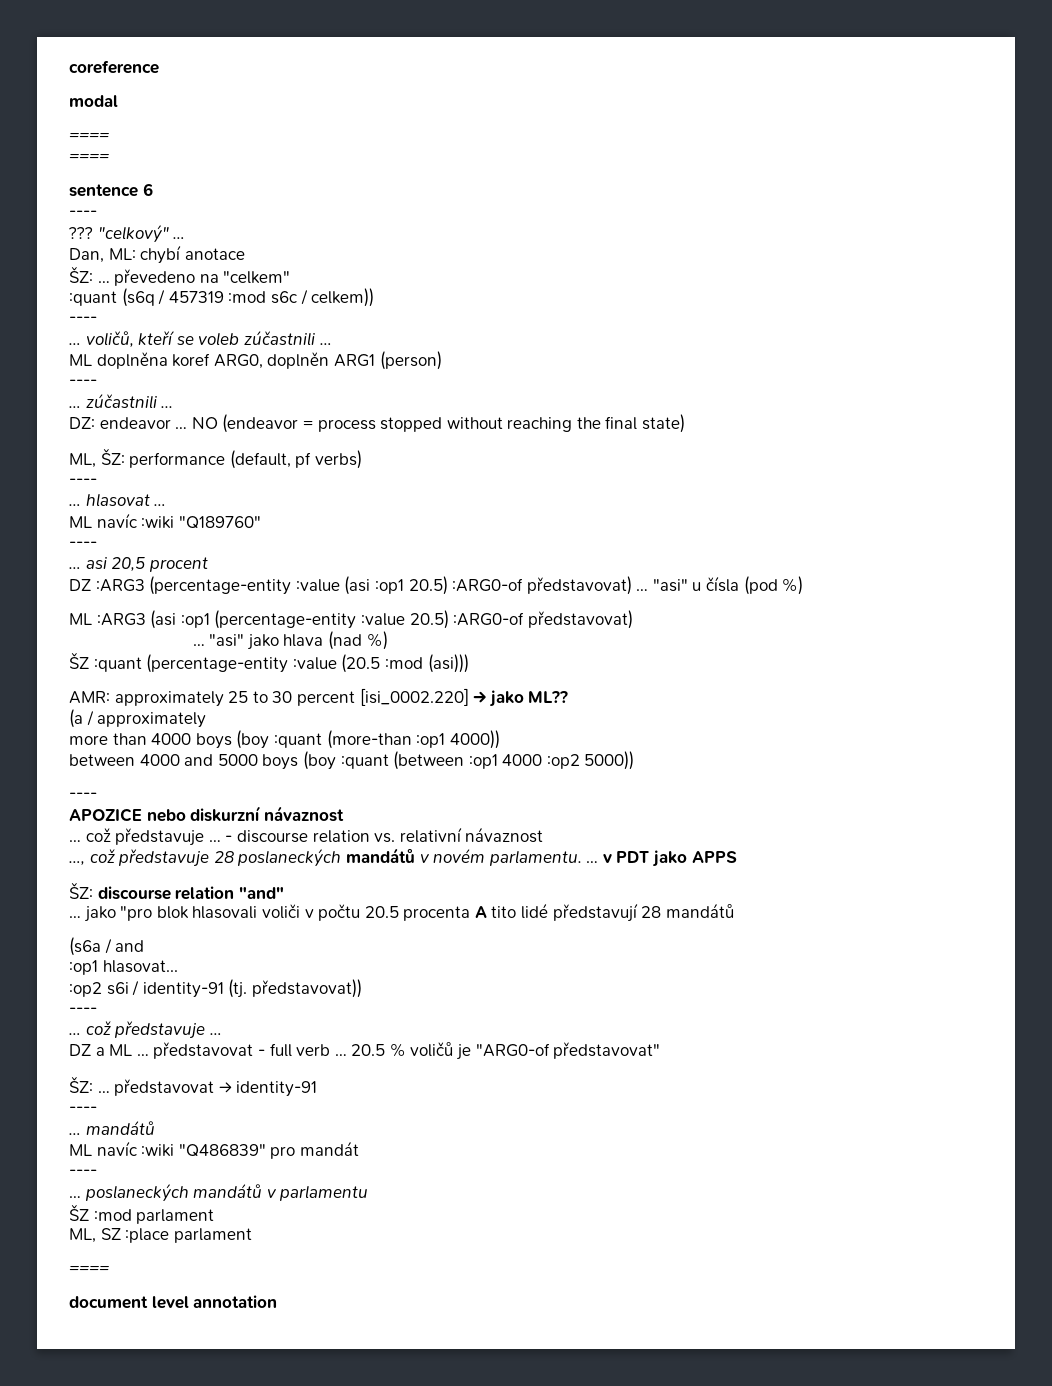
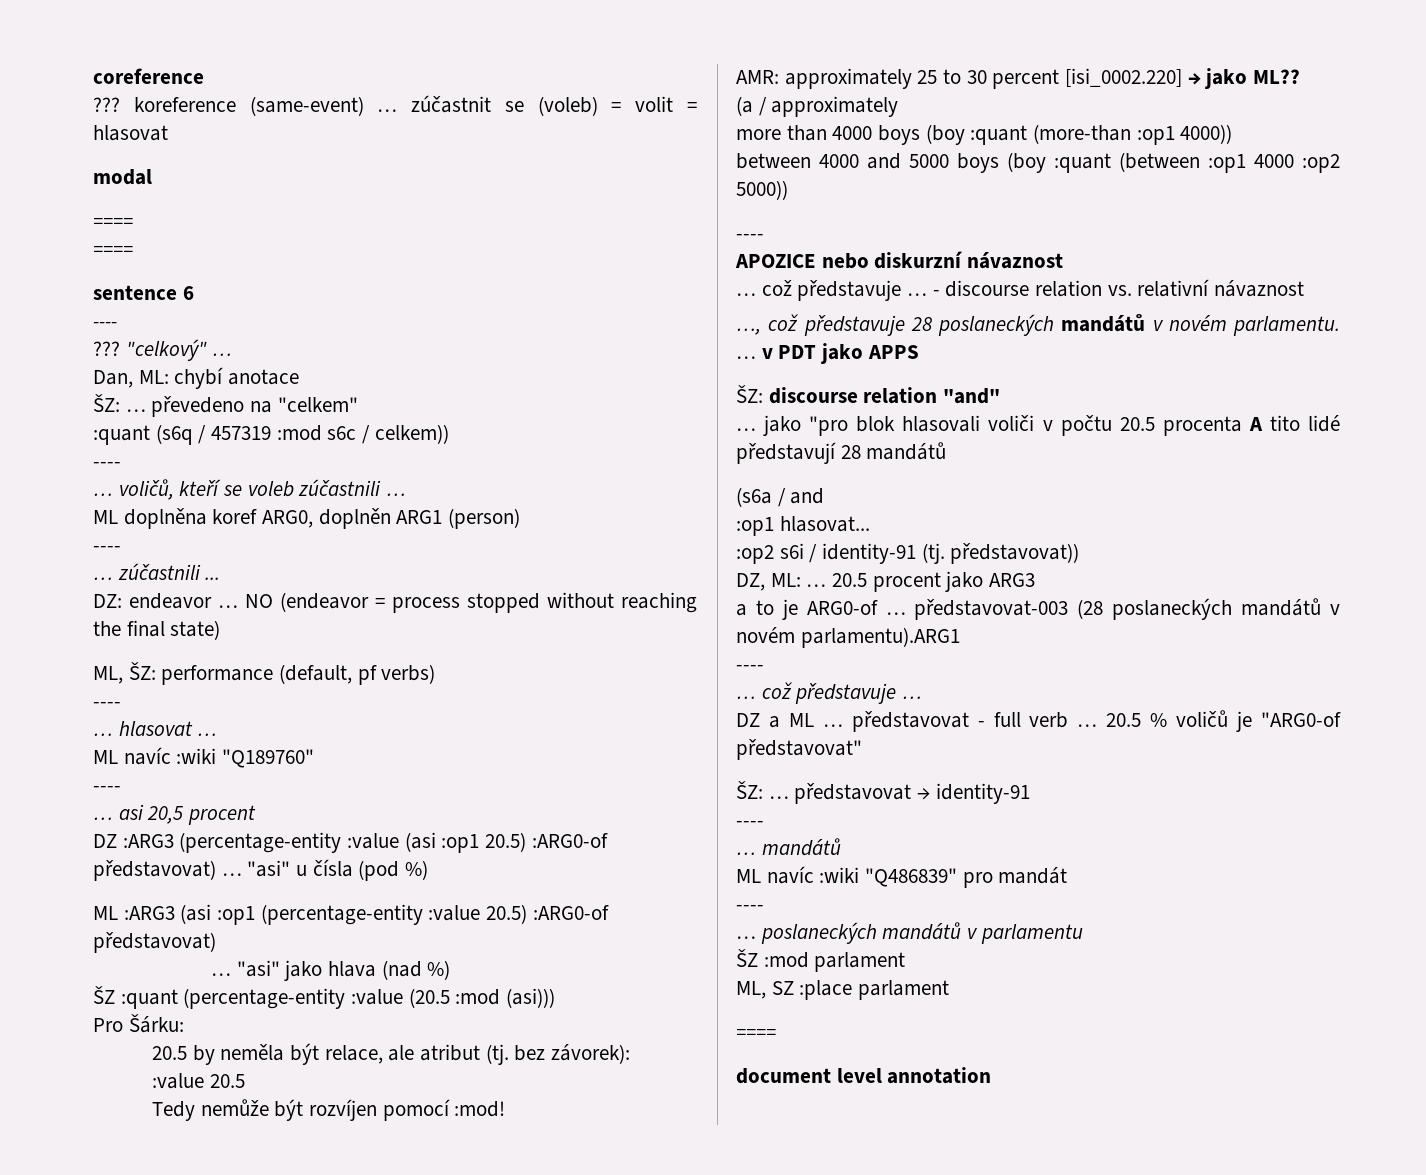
+ ??? koreference (same-event) … zúčastnit se (voleb) = volit = hlasovat
+ Pro Šárku:
+ 20.5 by neměla být relace, ale atribut (tj. bez závorek):
+ :value 20.5
+ Tedy nemůže být rozvíjen pomocí :mod!
+ DZ, ML: … 20.5 procent jako ARG3
+ a to je ARG0-of … představovat-003 (28 poslaneckých mandátů v novém parlamentu).ARG1

